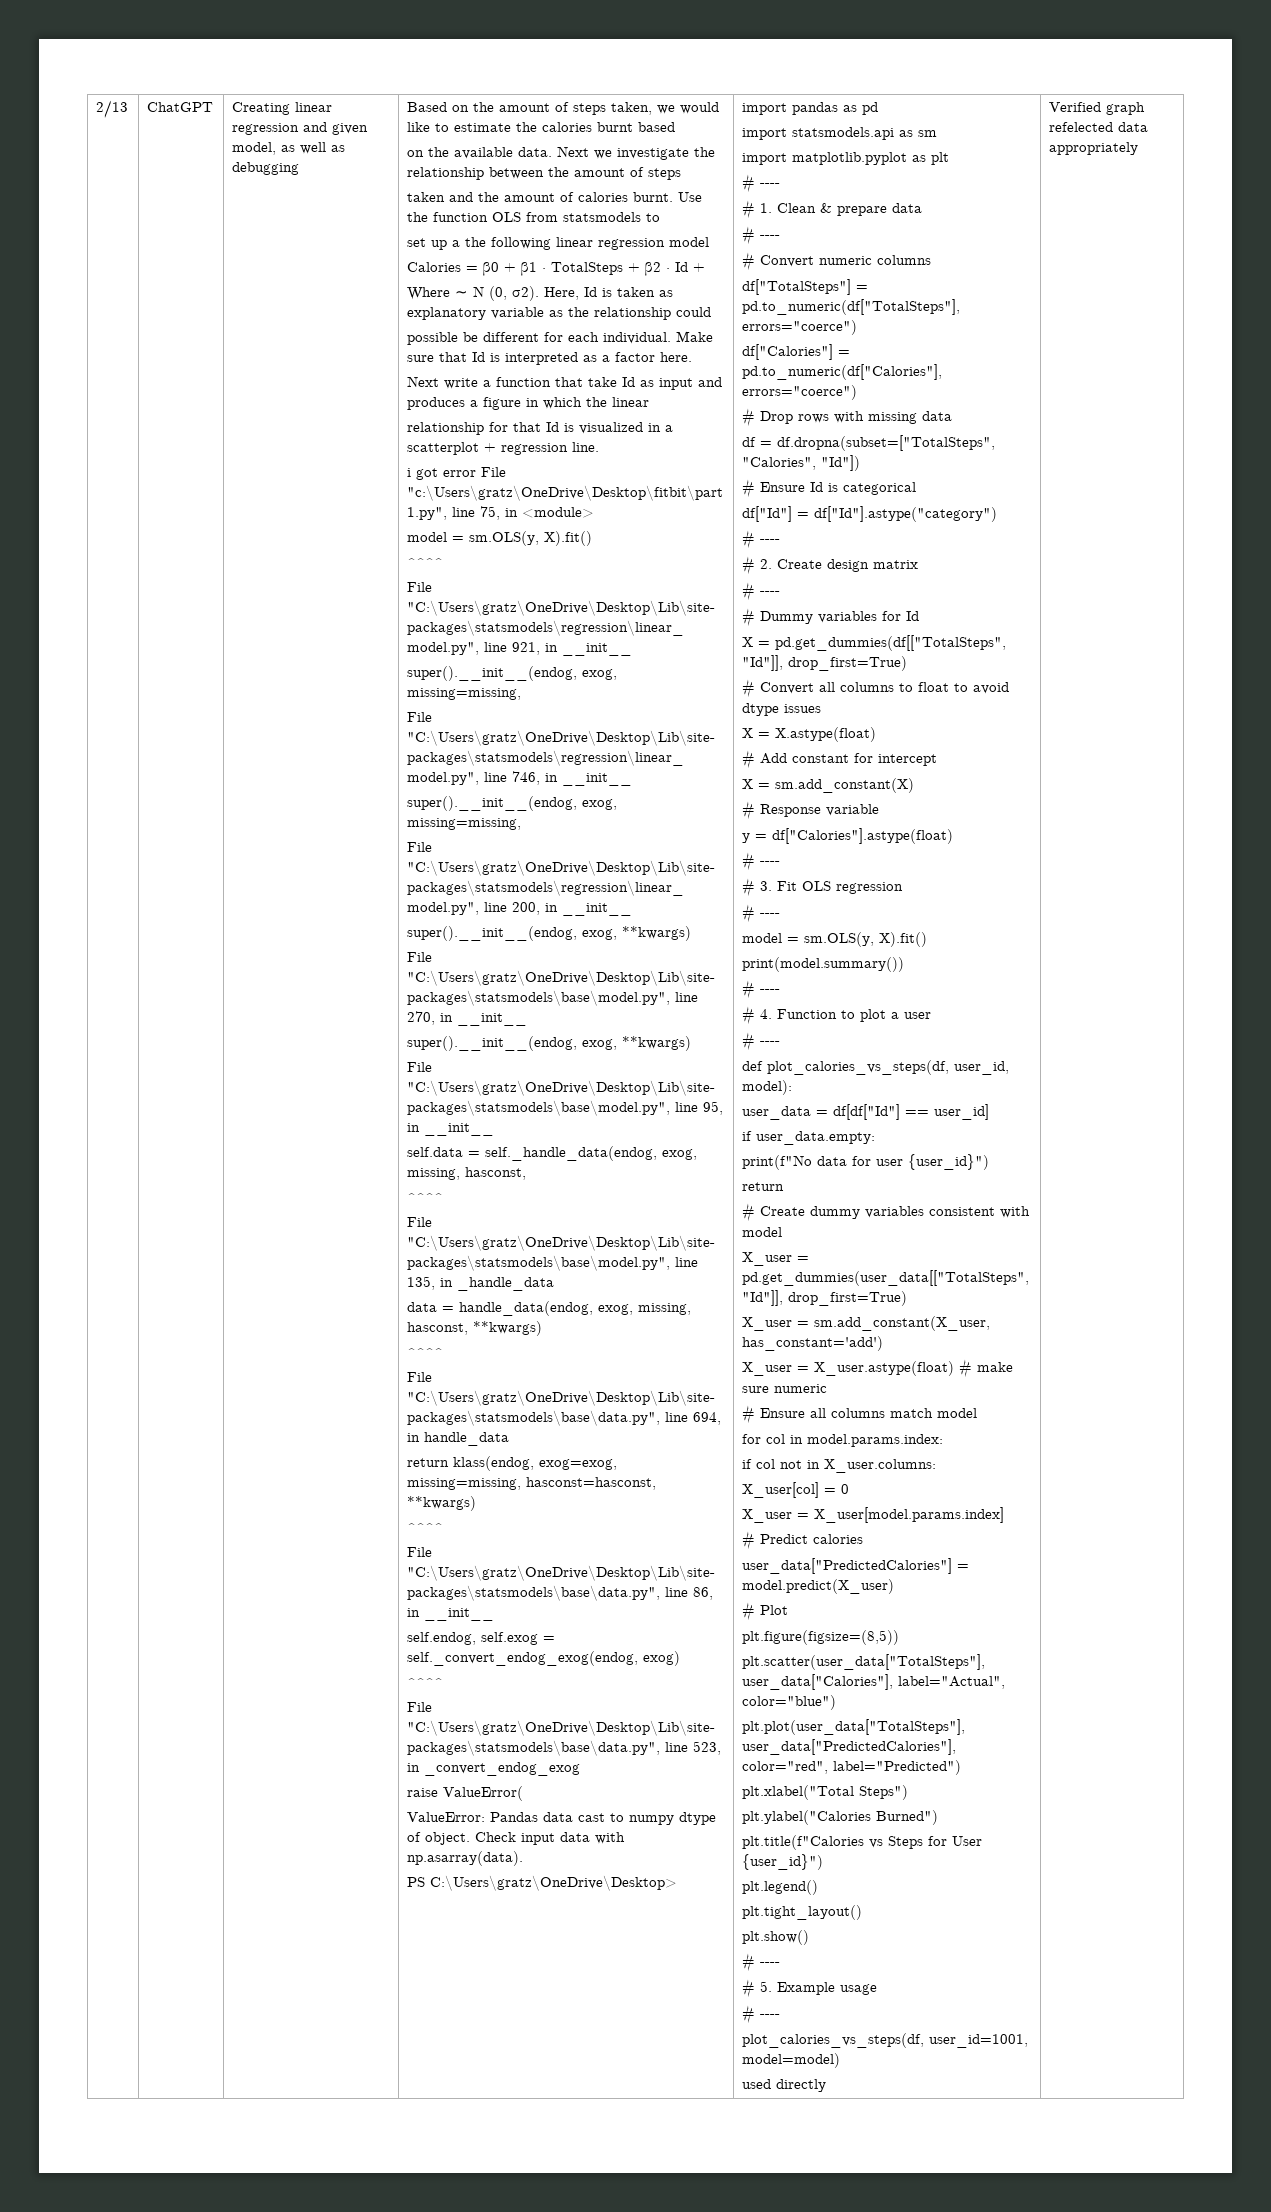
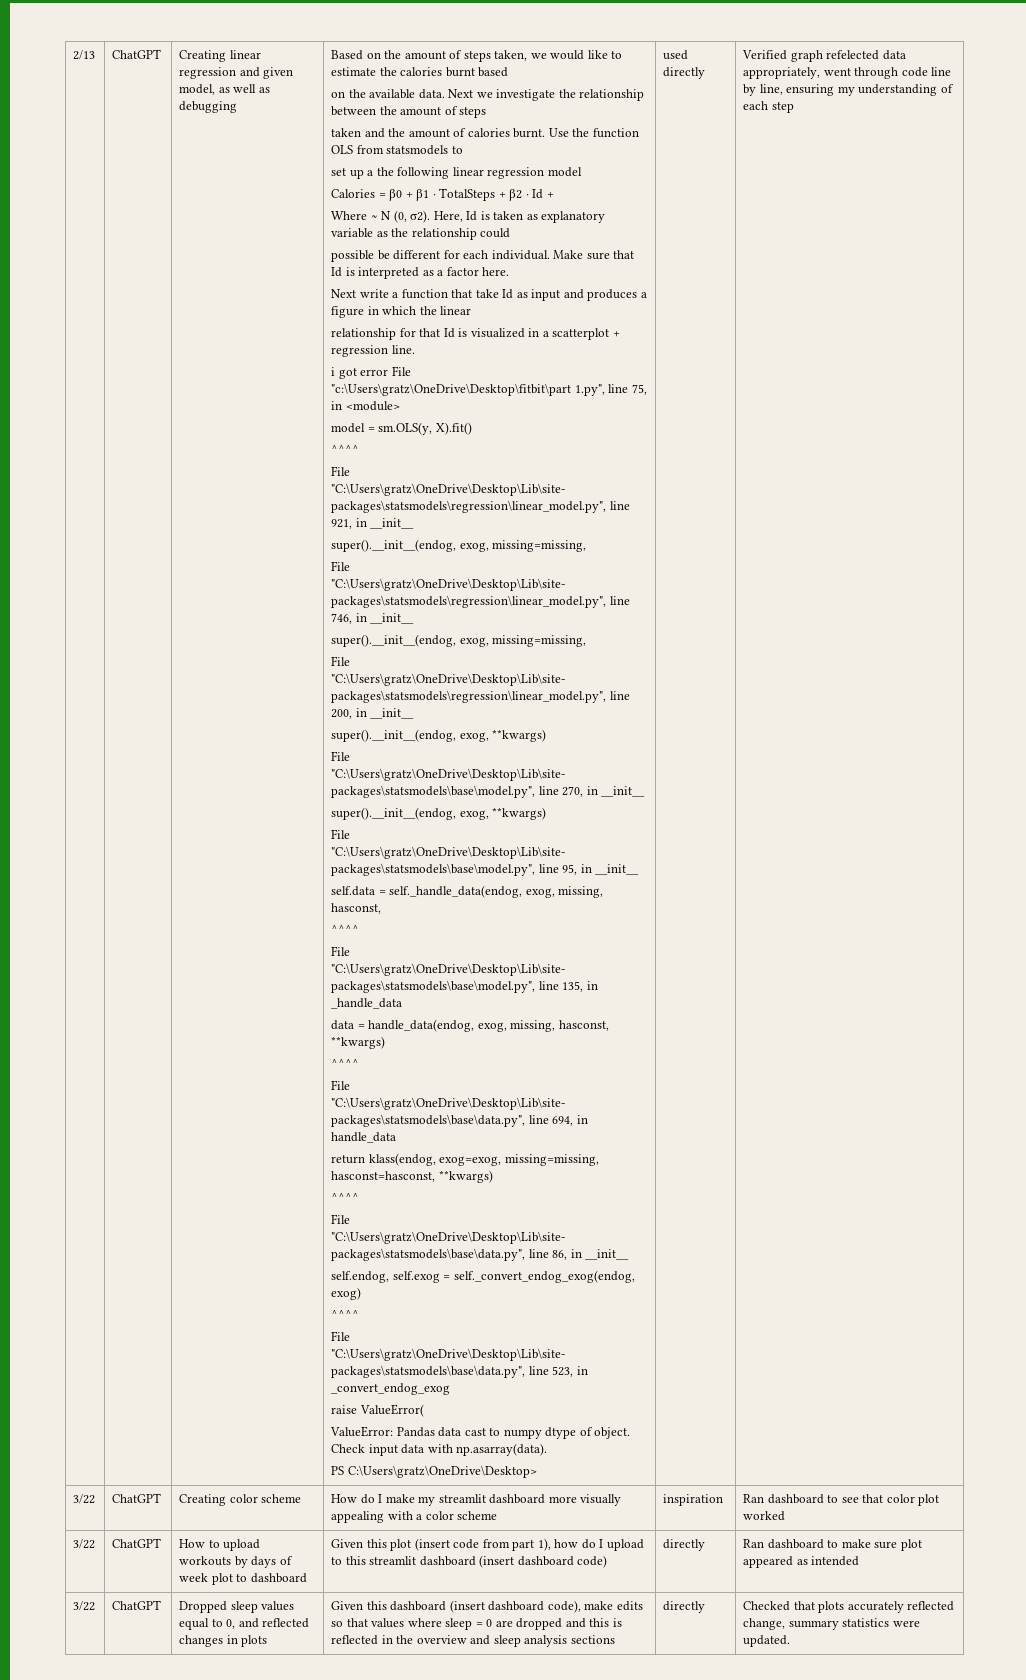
- import pandas as pd
- import statsmodels.api as sm
- import matplotlib.pyplot as plt
- # ----
- # 1. Clean & prepare data
- # ----
- # Convert numeric columns
- df["TotalSteps"] = pd.to_numeric(df["TotalSteps"], errors="coerce")
- df["Calories"] = pd.to_numeric(df["Calories"], errors="coerce")
- # Drop rows with missing data
- df = df.dropna(subset=["TotalSteps", "Calories", "Id"])
- # Ensure Id is categorical
- df["Id"] = df["Id"].astype("category")
- # ----
- # 2. Create design matrix
- # ----
- # Dummy variables for Id
- X = pd.get_dummies(df[["TotalSteps", "Id"]], drop_first=True)
- # Convert all columns to float to avoid dtype issues
- X = X.astype(float)
- # Add constant for intercept
- X = sm.add_constant(X)
- # Response variable
- y = df["Calories"].astype(float)
- # ----
- # 3. Fit OLS regression
- # ----
- model = sm.OLS(y, X).fit()
- print(model.summary())
- # ----
- # 4. Function to plot a user
- # ----
- def plot_calories_vs_steps(df, user_id, model):
- user_data = df[df["Id"] == user_id]
- if user_data.empty:
- print(f"No data for user {user_id}")
- return
- # Create dummy variables consistent with model
- X_user = pd.get_dummies(user_data[["TotalSteps", "Id"]], drop_first=True)
- X_user = sm.add_constant(X_user, has_constant='add')
- X_user = X_user.astype(float) # make sure numeric
- # Ensure all columns match model
- for col in model.params.index:
- if col not in X_user.columns:
- X_user[col] = 0
- X_user = X_user[model.params.index]
- # Predict calories
- user_data["PredictedCalories"] = model.predict(X_user)
- # Plot
- plt.figure(figsize=(8,5))
- plt.scatter(user_data["TotalSteps"], user_data["Calories"], label="Actual", color="blue")
- plt.plot(user_data["TotalSteps"], user_data["PredictedCalories"], color="red", label="Predicted")
- plt.xlabel("Total Steps")
- plt.ylabel("Calories Burned")
- plt.title(f"Calories vs Steps for User {user_id}")
- plt.legend()
- plt.tight_layout()
- plt.show()
- # ----
- # 5. Example usage
- # ----
- plot_calories_vs_steps(df, user_id=1001, model=model)
- Verified graph refelected data appropriately
+ Verified graph refelected data appropriately, went through code line by line, ensuring my understanding of each step
+ 3/22 | ChatGPT | Creating color scheme | How do I make my streamlit dashboard more visually appealing with a color scheme | inspiration | Ran dashboard to see that color plot worked
+ 3/22 | ChatGPT | How to upload workouts by days of week plot to dashboard | Given this plot (insert code from part 1), how do I upload to this streamlit dashboard (insert dashboard code) | directly | Ran dashboard to make sure plot appeared as intended
+ 3/22 | ChatGPT | Dropped sleep values equal to 0, and reflected changes in plots | Given this dashboard (insert dashboard code), make edits so that values where sleep = 0 are dropped and this is reflected in the overview and sleep analysis sections | directly | Checked that plots accurately reflected change, summary statistics were updated.

